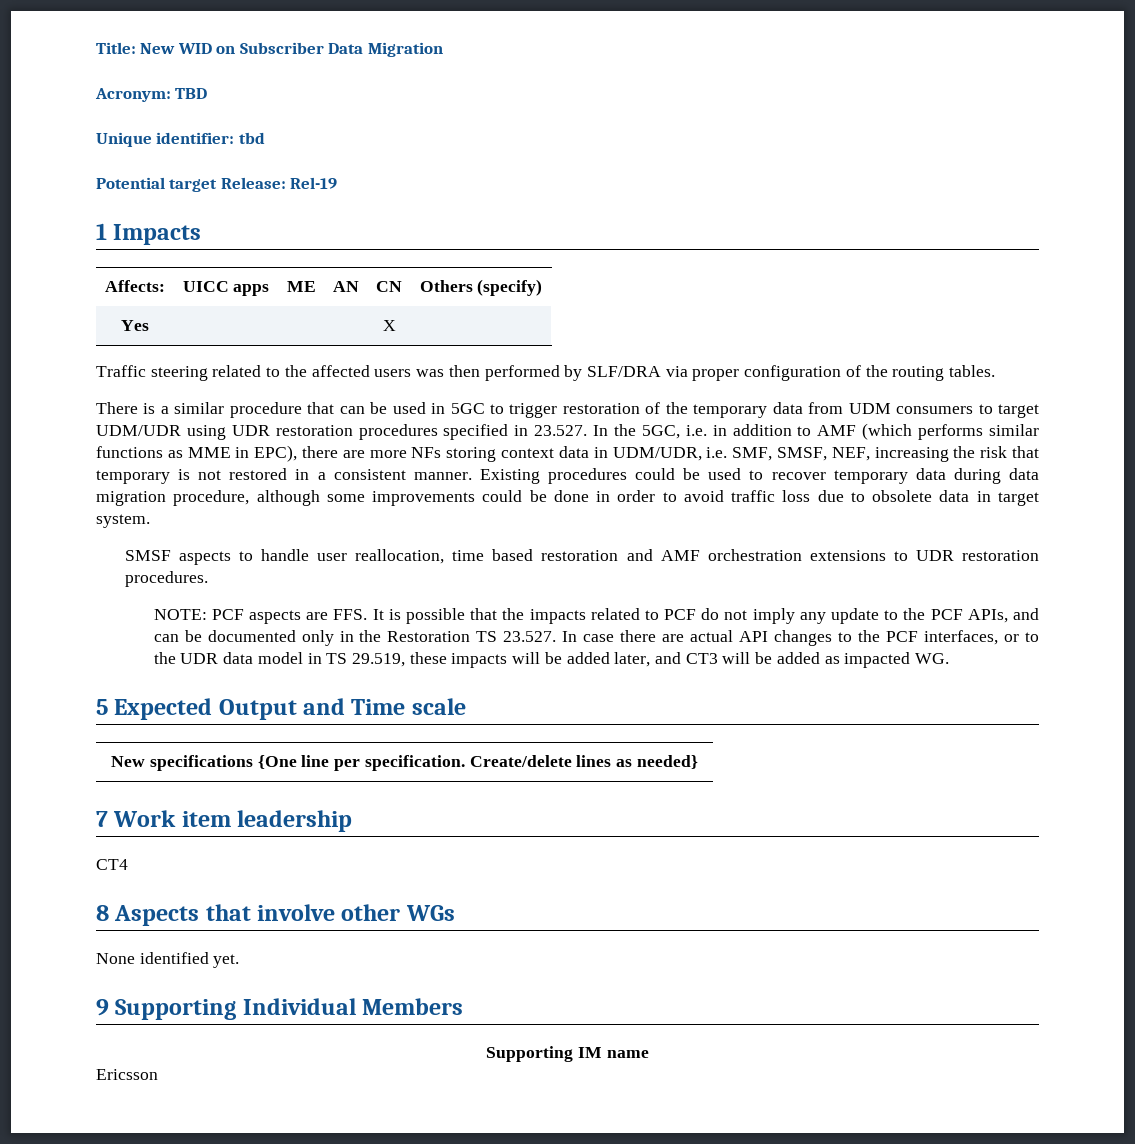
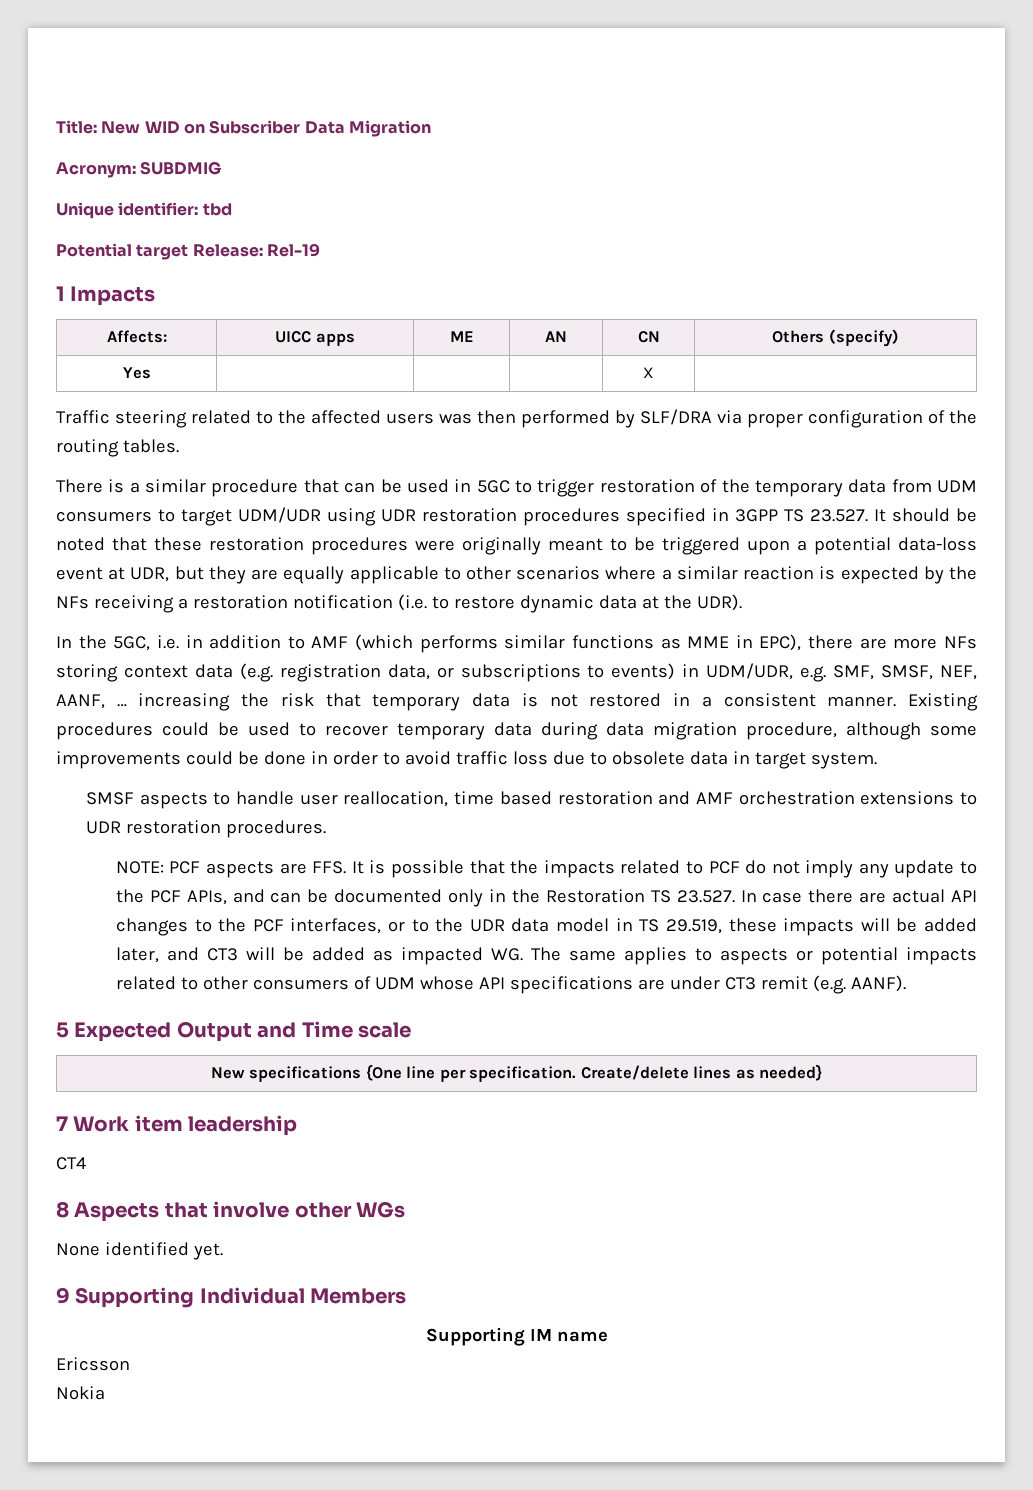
- Acronym: TBD
+ Acronym: SUBDMIG
- There is a similar procedure that can be used in 5GC to trigger restoration of the temporary data from UDM consumers to target UDM/UDR using UDR restoration procedures specified in 23.527. In the 5GC, i.e. in addition to AMF (which performs similar functions as MME in EPC), there are more NFs storing context data in UDM/UDR, i.e. SMF, SMSF, NEF, increasing the risk that temporary is not restored in a consistent manner.
+ There is a similar procedure that can be used in 5GC to trigger restoration of the temporary data from UDM consumers to target UDM/UDR using UDR restoration procedures specified in 3GPP TS 23.527. It should be noted that these restoration procedures were originally meant to be triggered upon a potential data-loss event at UDR, but they are equally applicable to other scenarios where a similar reaction is expected by the NFs receiving a restoration notification (i.e. to restore dynamic data at the UDR).
+ In the 5GC, i.e. in addition to AMF (which performs similar functions as MME in EPC), there are more NFs storing context data (e.g. registration data, or subscriptions to events) in UDM/UDR, e.g. SMF, SMSF, NEF, AANF, … increasing the risk that temporary data is not restored in a consistent manner.
- PCF aspects are FFS. It is possible that the impacts related to PCF do not imply any update to the PCF APIs, and can be documented only in the Restoration TS 23.527. In case there are actual API changes to the PCF interfaces, or to the UDR data model in TS 29.519, these impacts will be added later, and CT3 will be added as impacted WG.
+ PCF aspects are FFS. It is possible that the impacts related to PCF do not imply any update to the PCF APIs, and can be documented only in the Restoration TS 23.527. In case there are actual API changes to the PCF interfaces, or to the UDR data model in TS 29.519, these impacts will be added later, and CT3 will be added as impacted WG. The same applies to aspects or potential impacts related to other consumers of UDM whose API specifications are under CT3 remit (e.g. AANF).
+ Nokia

